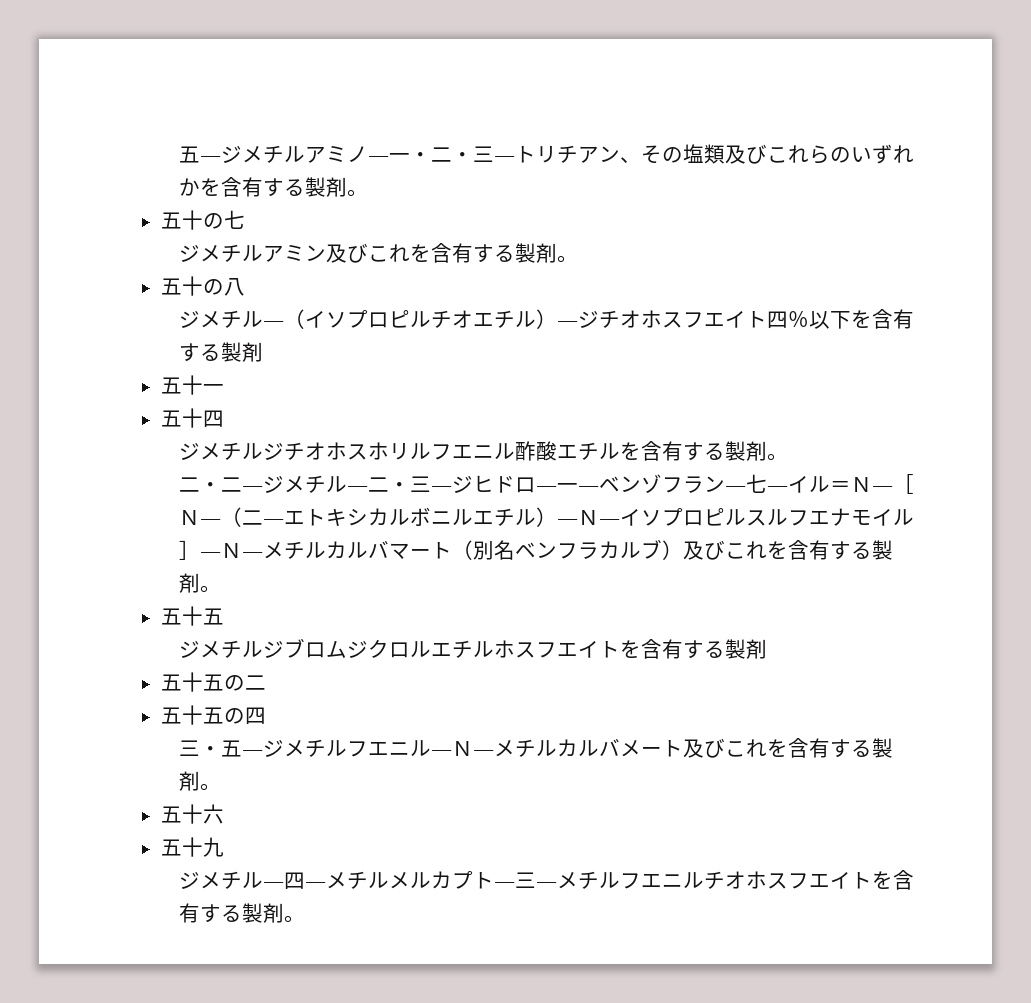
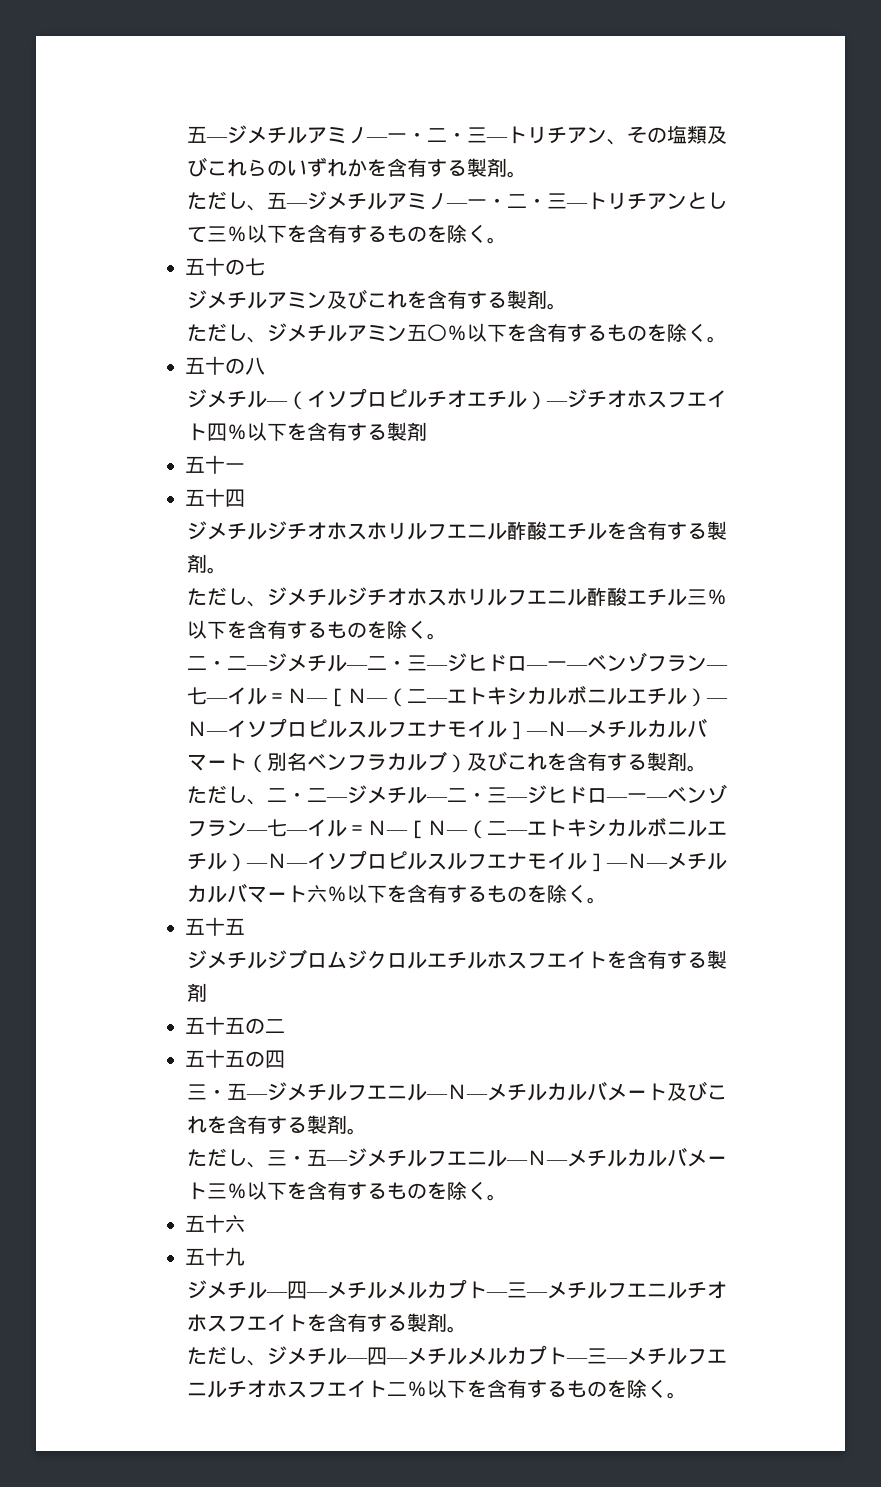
+ ただし、五―ジメチルアミノ―一・二・三―トリチアンとして三％以下を含有するものを除く。
+ ただし、ジメチルアミン五〇％以下を含有するものを除く。
+ ただし、ジメチルジチオホスホリルフエニル酢酸エチル三％以下を含有するものを除く。
+ ただし、二・二―ジメチル―二・三―ジヒドロ―一―ベンゾフラン―七―イル＝Ｎ―［Ｎ―（二―エトキシカルボニルエチル）―Ｎ―イソプロピルスルフエナモイル］―Ｎ―メチルカルバマート六％以下を含有するものを除く。
+ ただし、三・五―ジメチルフエニル―Ｎ―メチルカルバメート三％以下を含有するものを除く。
+ ただし、ジメチル―四―メチルメルカプト―三―メチルフエニルチオホスフエイト二％以下を含有するものを除く。

